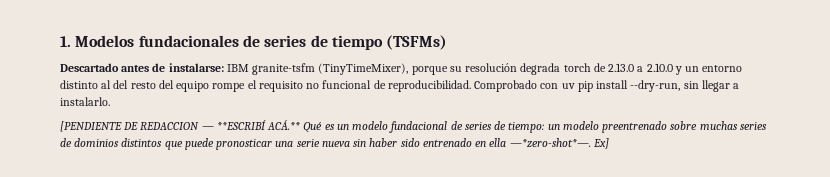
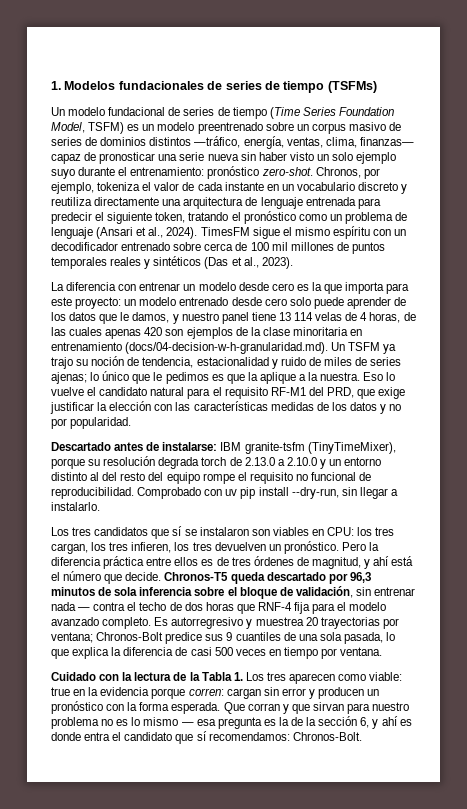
+ Un modelo fundacional de series de tiempo (Time Series Foundation Model, TSFM) es un modelo preentrenado sobre un corpus masivo de series de dominios distintos —tráfico, energía, ventas, clima, finanzas— capaz de pronosticar una serie nueva sin haber visto un solo ejemplo suyo durante el entrenamiento: pronóstico zero-shot. Chronos, por ejemplo, tokeniza el valor de cada instante en un vocabulario discreto y reutiliza directamente una arquitectura de lenguaje entrenada para predecir el siguiente token, tratando el pronóstico como un problema de lenguaje (Ansari et al., 2024). TimesFM sigue el mismo espíritu con un decodificador entrenado sobre cerca de 100 mil millones de puntos temporales reales y sintéticos (Das et al., 2023).
+ La diferencia con entrenar un modelo desde cero es la que importa para este proyecto: un modelo entrenado desde cero solo puede aprender de los datos que le damos, y nuestro panel tiene 13 114 velas de 4 horas, de las cuales apenas 420 son ejemplos de la clase minoritaria en entrenamiento (docs/04-decision-w-h-granularidad.md). Un TSFM ya trajo su noción de tendencia, estacionalidad y ruido de miles de series ajenas; lo único que le pedimos es que la aplique a la nuestra. Eso lo vuelve el candidato natural para el requisito RF-M1 del PRD, que exige justificar la elección con las características medidas de los datos y no por popularidad.
- [PENDIENTE DE REDACCION — **ESCRIBÍ ACÁ.** Qué es un modelo fundacional de series de tiempo: un modelo preentrenado sobre muchas series de dominios distintos que puede pronosticar una serie nueva sin haber sido entrenado en ella —*zero-shot*—. Ex]
+ Los tres candidatos que sí se instalaron son viables en CPU: los tres cargan, los tres infieren, los tres devuelven un pronóstico. Pero la diferencia práctica entre ellos es de tres órdenes de magnitud, y ahí está el número que decide. Chronos-T5 queda descartado por 96,3 minutos de sola inferencia sobre el bloque de validación, sin entrenar nada — contra el techo de dos horas que RNF-4 fija para el modelo avanzado completo. Es autorregresivo y muestrea 20 trayectorias por ventana; Chronos-Bolt predice sus 9 cuantiles de una sola pasada, lo que explica la diferencia de casi 500 veces en tiempo por ventana.
+ Cuidado con la lectura de la Tabla 1. Los tres aparecen como viable: true en la evidencia porque corren: cargan sin error y producen un pronóstico con la forma esperada. Que corran y que sirvan para nuestro problema no es lo mismo — esa pregunta es la de la sección 6, y ahí es donde entra el candidato que sí recomendamos: Chronos-Bolt.

